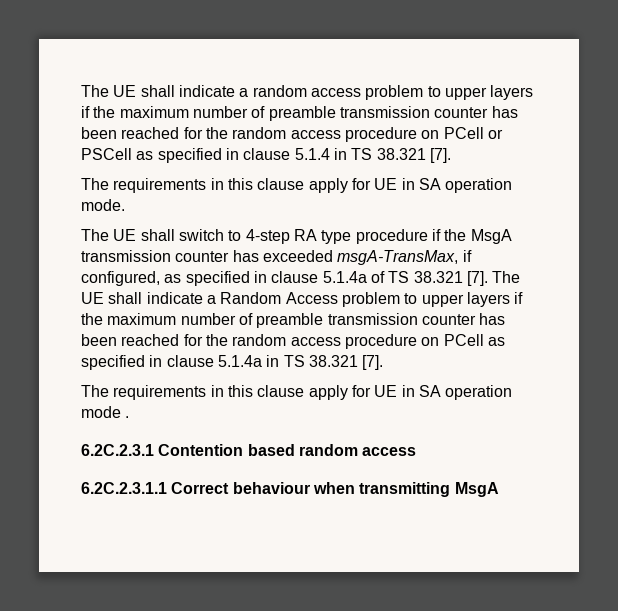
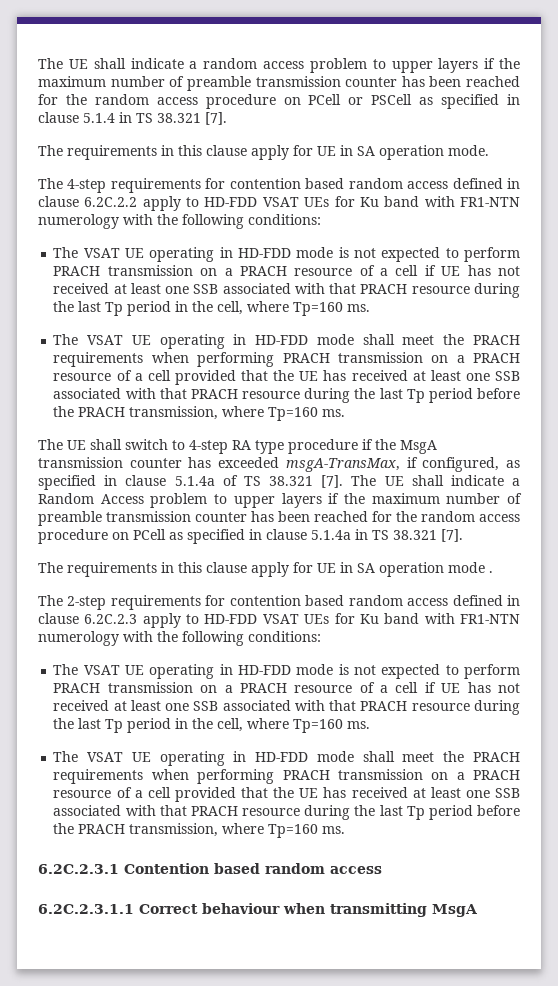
+ The 4-step requirements for contention based random access defined in clause 6.2C.2.2 apply to HD-FDD VSAT UEs for Ku band with FR1-NTN numerology with the following conditions:
+ The VSAT UE operating in HD-FDD mode is not expected to perform PRACH transmission on a PRACH resource of a cell if UE has not received at least one SSB associated with that PRACH resource during the last Tp period in the cell, where Tp=160 ms.
+ The VSAT UE operating in HD-FDD mode shall meet the PRACH requirements when performing PRACH transmission on a PRACH resource of a cell provided that the UE has received at least one SSB associated with that PRACH resource during the last Tp period before the PRACH transmission, where Tp=160 ms.
+ The 2-step requirements for contention based random access defined in clause 6.2C.2.3 apply to HD-FDD VSAT UEs for Ku band with FR1-NTN numerology with the following conditions:
+ The VSAT UE operating in HD-FDD mode is not expected to perform PRACH transmission on a PRACH resource of a cell if UE has not received at least one SSB associated with that PRACH resource during the last Tp period in the cell, where Tp=160 ms.
+ The VSAT UE operating in HD-FDD mode shall meet the PRACH requirements when performing PRACH transmission on a PRACH resource of a cell provided that the UE has received at least one SSB associated with that PRACH resource during the last Tp period before the PRACH transmission, where Tp=160 ms.

